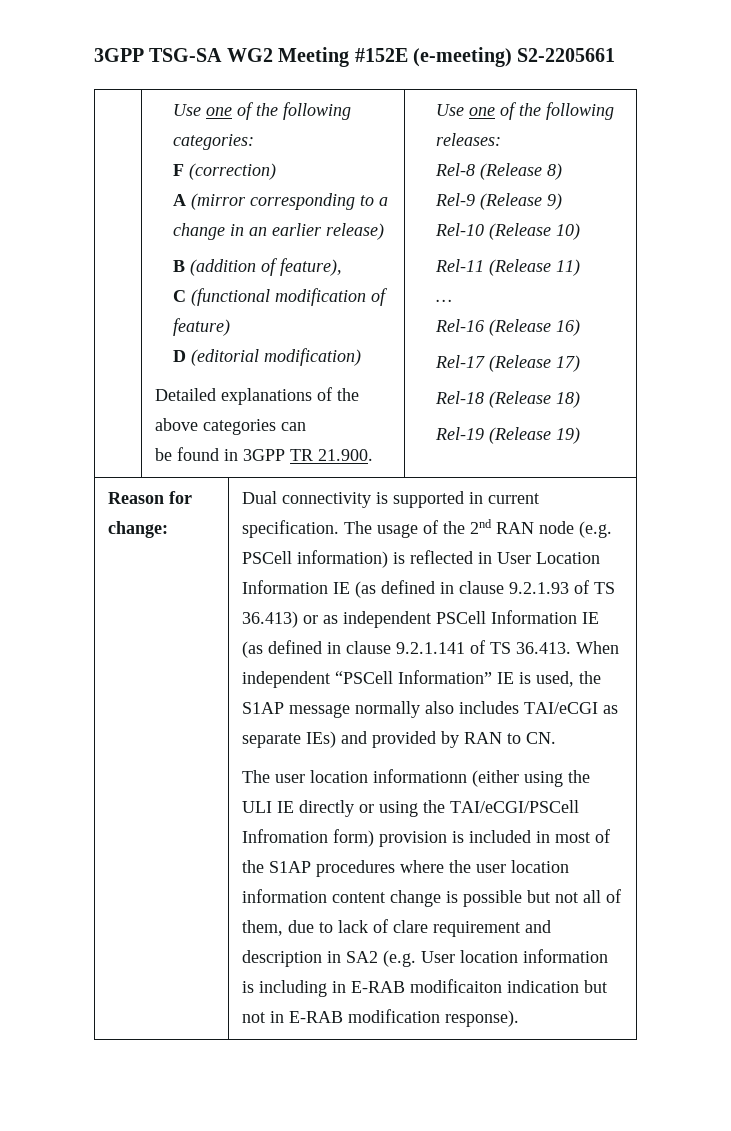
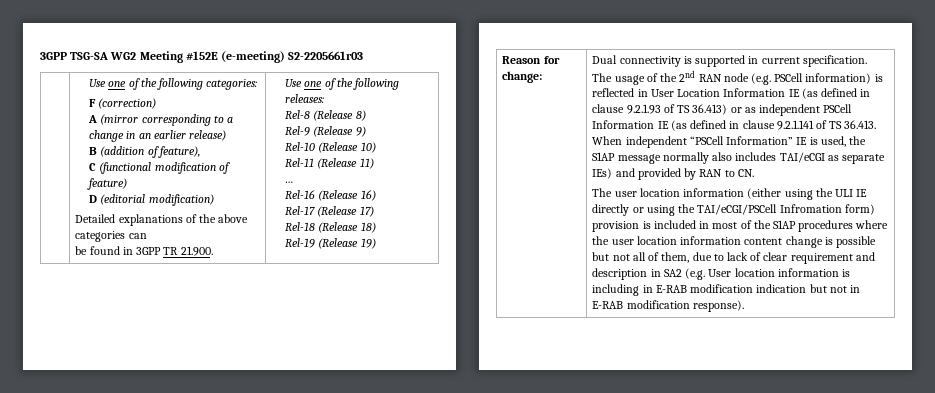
- 3GPP TSG-SA WG2 Meeting #152E (e-meeting) S2-2205661
+ 3GPP TSG-SA WG2 Meeting #152E (e-meeting) S2-2205661r03
- The user location informationn (either using the ULI IE directly or using the TAI/eCGI/PSCell Infromation form) provision is included in most of the S1AP procedures where the user location information content change is possible but not all of them, due to lack of clare requirement and description in SA2 (e.g. User location information is including in E-RAB modificaiton indication but not in E-RAB modification response).
+ The user location information (either using the ULI IE directly or using the TAI/eCGI/PSCell Infromation form) provision is included in most of the S1AP procedures where the user location information content change is possible but not all of them, due to lack of clear requirement and description in SA2 (e.g. User location information is including in E-RAB modification indication but not in E-RAB modification response).

